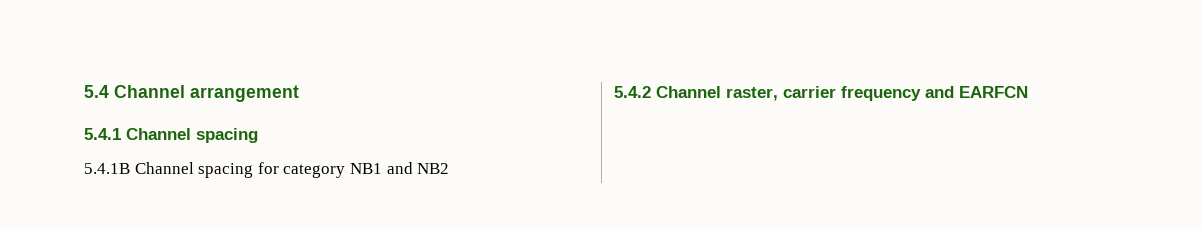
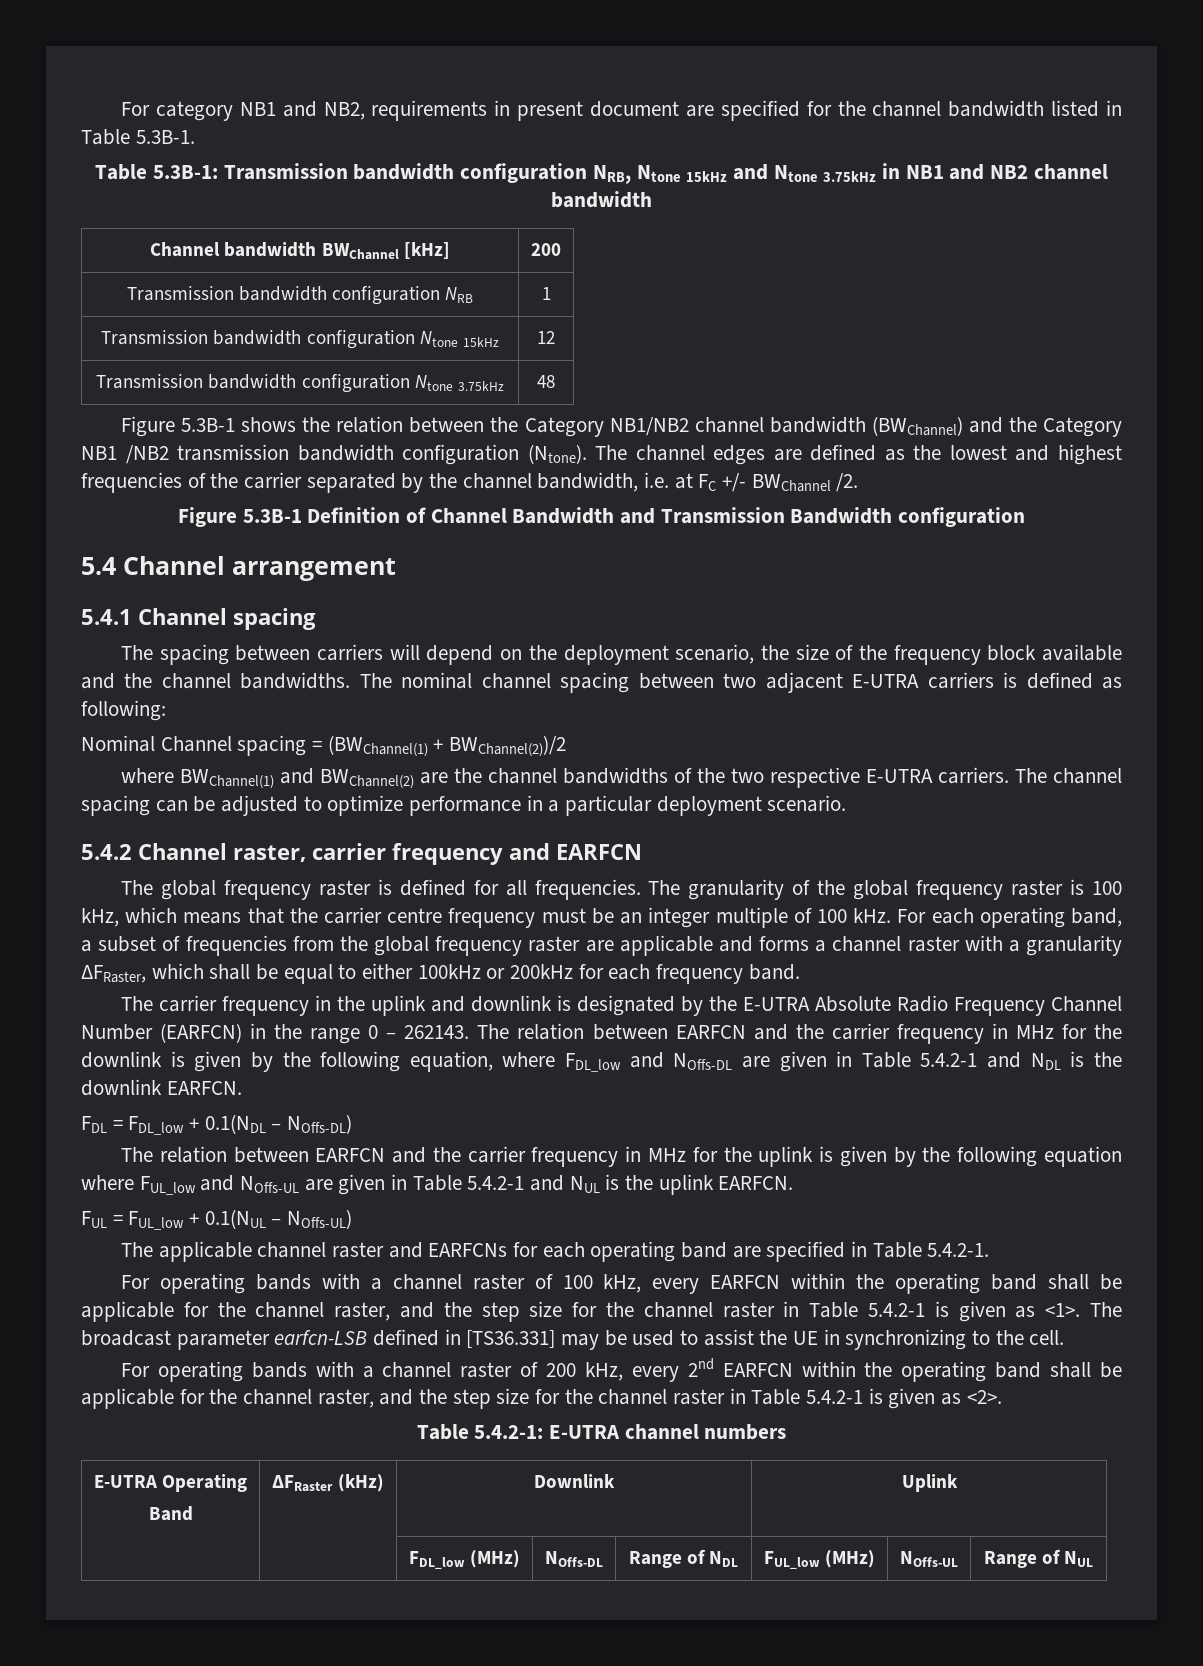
+ For category NB1 and NB2, requirements in present document are specified for the channel bandwidth listed in Table 5.3B-1.
+ Table 5.3B-1: Transmission bandwidth configuration NRB, Ntone 15kHz and Ntone 3.75kHz in NB1 and NB2 channel bandwidth
+ Channel bandwidth BWChannel [kHz] | 200
+ Transmission bandwidth configuration NRB | 1
+ Transmission bandwidth configuration Ntone 15kHz | 12
+ Transmission bandwidth configuration Ntone 3.75kHz | 48
+ Figure 5.3B-1 shows the relation between the Category NB1/NB2 channel bandwidth (BWChannel) and the Category NB1 /NB2 transmission bandwidth configuration (Ntone). The channel edges are defined as the lowest and highest frequencies of the carrier separated by the channel bandwidth, i.e. at FC +/- BWChannel /2.
+ Figure 5.3B-1 Definition of Channel Bandwidth and Transmission Bandwidth configuration
- 5.4.1B Channel spacing for category NB1 and NB2
+ The spacing between carriers will depend on the deployment scenario, the size of the frequency block available and the channel bandwidths. The nominal channel spacing between two adjacent E-UTRA carriers is defined as following:
+ Nominal Channel spacing = (BWChannel(1) + BWChannel(2))/2
+ where BWChannel(1) and BWChannel(2) are the channel bandwidths of the two respective E-UTRA carriers. The channel spacing can be adjusted to optimize performance in a particular deployment scenario.
+ The global frequency raster is defined for all frequencies. The granularity of the global frequency raster is 100 kHz, which means that the carrier centre frequency must be an integer multiple of 100 kHz. For each operating band, a subset of frequencies from the global frequency raster are applicable and forms a channel raster with a granularity ΔFRaster, which shall be equal to either 100kHz or 200kHz for each frequency band.
+ The carrier frequency in the uplink and downlink is designated by the E-UTRA Absolute Radio Frequency Channel Number (EARFCN) in the range 0 – 262143. The relation between EARFCN and the carrier frequency in MHz for the downlink is given by the following equation, where FDL_low and NOffs-DL are given in Table 5.4.2-1 and NDL is the downlink EARFCN.
+ FDL = FDL_low + 0.1(NDL – NOffs-DL)
+ The relation between EARFCN and the carrier frequency in MHz for the uplink is given by the following equation where FUL_low and NOffs-UL are given in Table 5.4.2-1 and NUL is the uplink EARFCN.
+ FUL = FUL_low + 0.1(NUL – NOffs-UL)
+ The applicable channel raster and EARFCNs for each operating band are specified in Table 5.4.2-1.
+ For operating bands with a channel raster of 100 kHz, every EARFCN within the operating band shall be applicable for the channel raster, and the step size for the channel raster in Table 5.4.2-1 is given as <1>. The broadcast parameter earfcn-LSB defined in [TS36.331] may be used to assist the UE in synchronizing to the cell.
+ For operating bands with a channel raster of 200 kHz, every 2nd EARFCN within the operating band shall be applicable for the channel raster, and the step size for the channel raster in Table 5.4.2-1 is given as <2>.
+ Table 5.4.2-1: E-UTRA channel numbers
+ E-UTRA Operating
+ Band | ΔFRaster (kHz) | Downlink | Uplink
+ | | FDL_low (MHz) | NOffs-DL | Range of NDL | FUL_low (MHz) | NOffs-UL | Range of NUL

